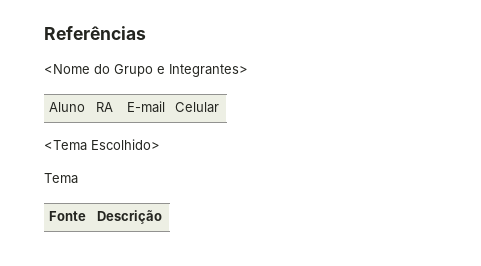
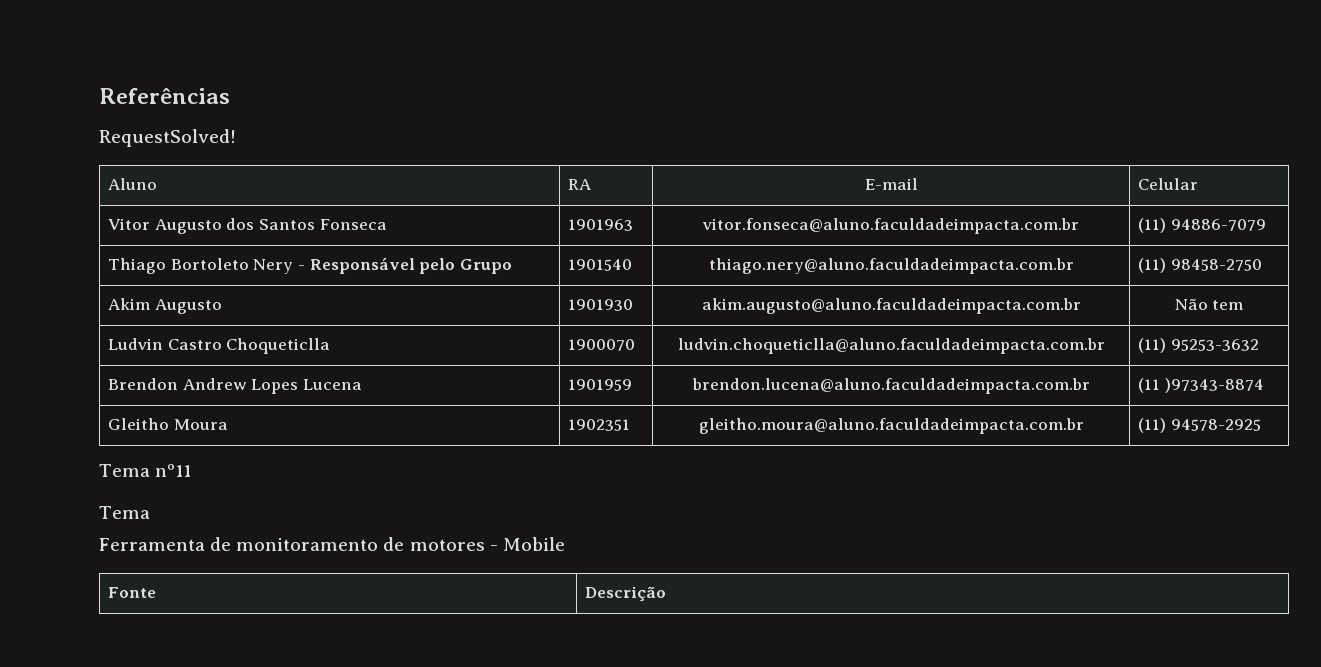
- <Nome do Grupo e Integrantes>
+ RequestSolved!
- <Tema Escolhido>
+ Vitor Augusto dos Santos Fonseca | 1901963 | vitor.fonseca@aluno.faculdadeimpacta.com.br | (11) 94886-7079
+ Thiago Bortoleto Nery - Responsável pelo Grupo | 1901540 | thiago.nery@aluno.faculdadeimpacta.com.br | (11) 98458-2750
+ Akim Augusto | 1901930 | akim.augusto@aluno.faculdadeimpacta.com.br | Não tem
+ Ludvin Castro Choqueticlla | 1900070 | ludvin.choqueticlla@aluno.faculdadeimpacta.com.br | (11) 95253-3632
+ Brendon Andrew Lopes Lucena | 1901959 | brendon.lucena@aluno.faculdadeimpacta.com.br | (11 )97343-8874
+ Gleitho Moura | 1902351 | gleitho.moura@aluno.faculdadeimpacta.com.br | (11) 94578-2925
+ Tema nº11
  Tema
+ Ferramenta de monitoramento de motores - Mobile

